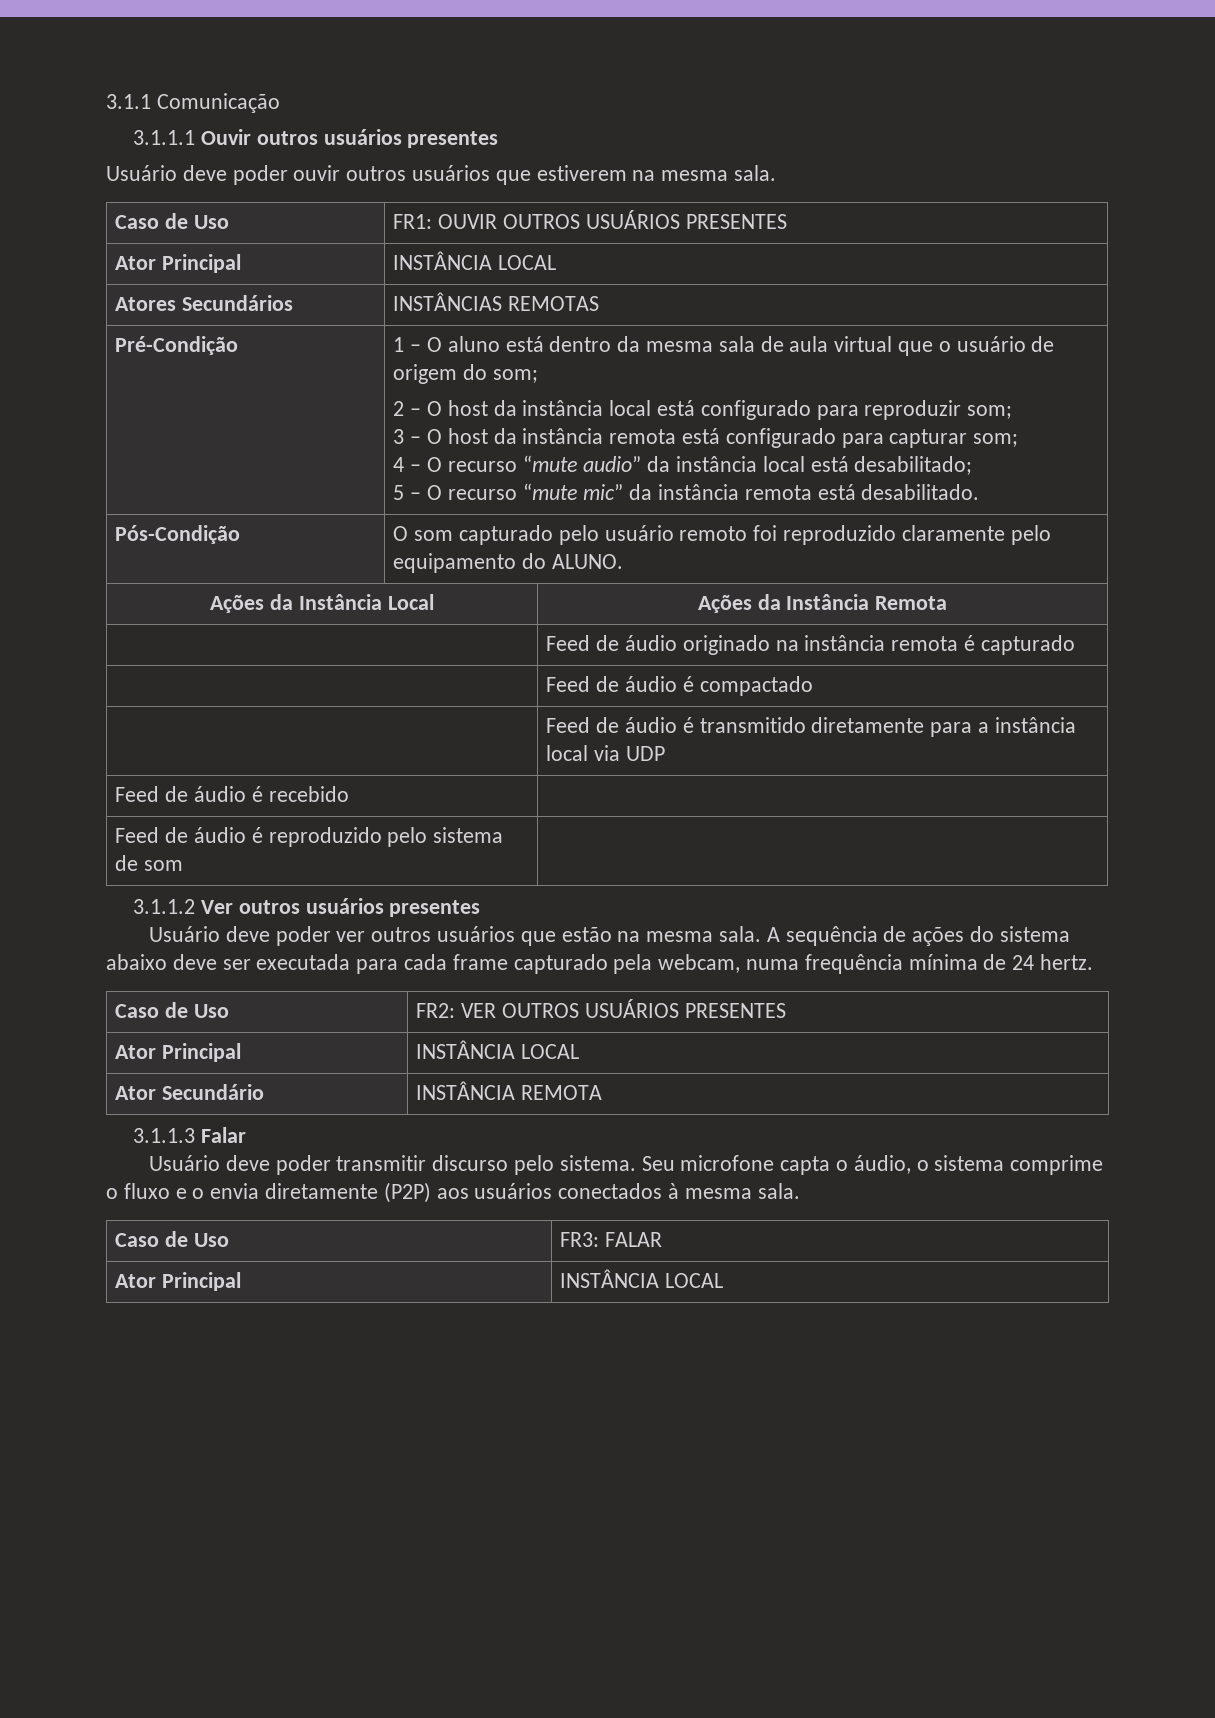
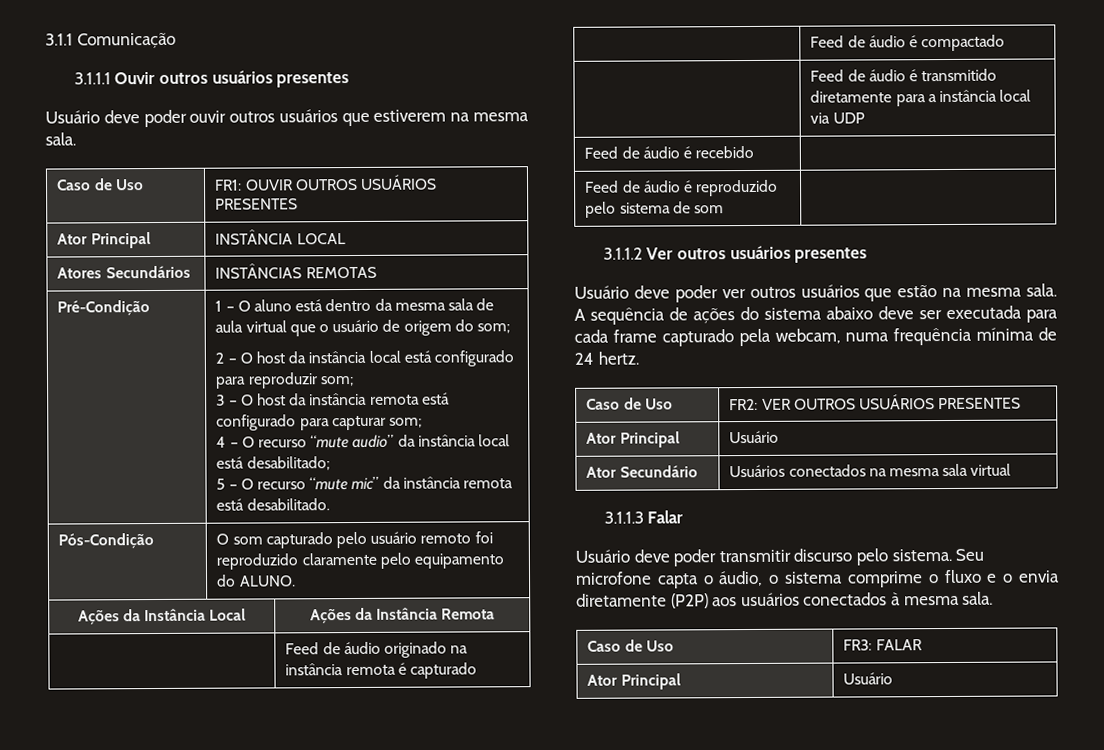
  Caso de Uso | FR2: VER OUTROS USUÁRIOS PRESENTES
- Ator Principal | INSTÂNCIA LOCAL
+ Ator Principal | Usuário
- Ator Secundário | INSTÂNCIA REMOTA
+ Ator Secundário | Usuários conectados na mesma sala virtual
  Caso de Uso | FR3: FALAR
- Ator Principal | INSTÂNCIA LOCAL
+ Ator Principal | Usuário

